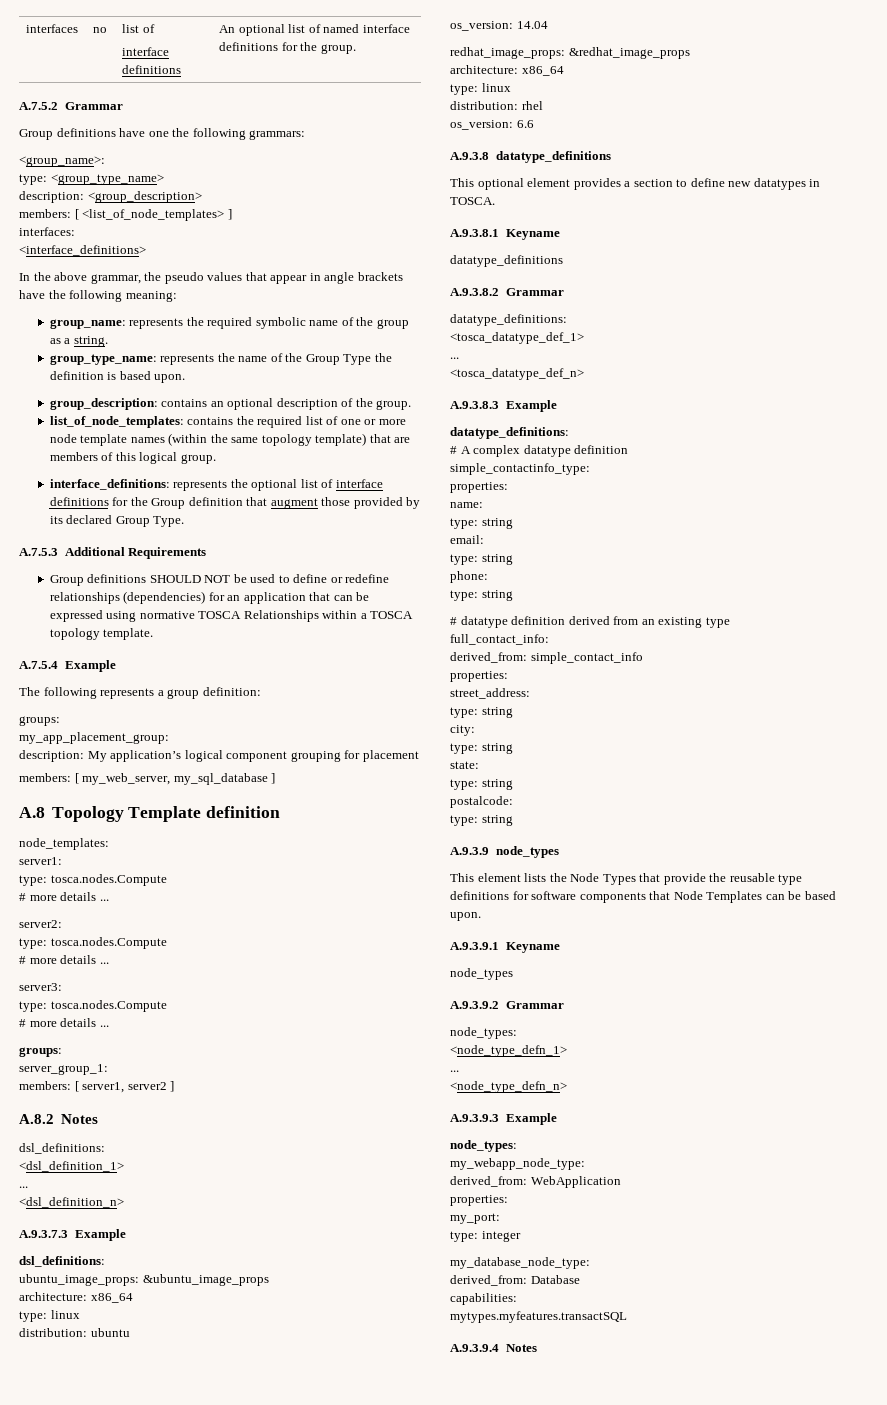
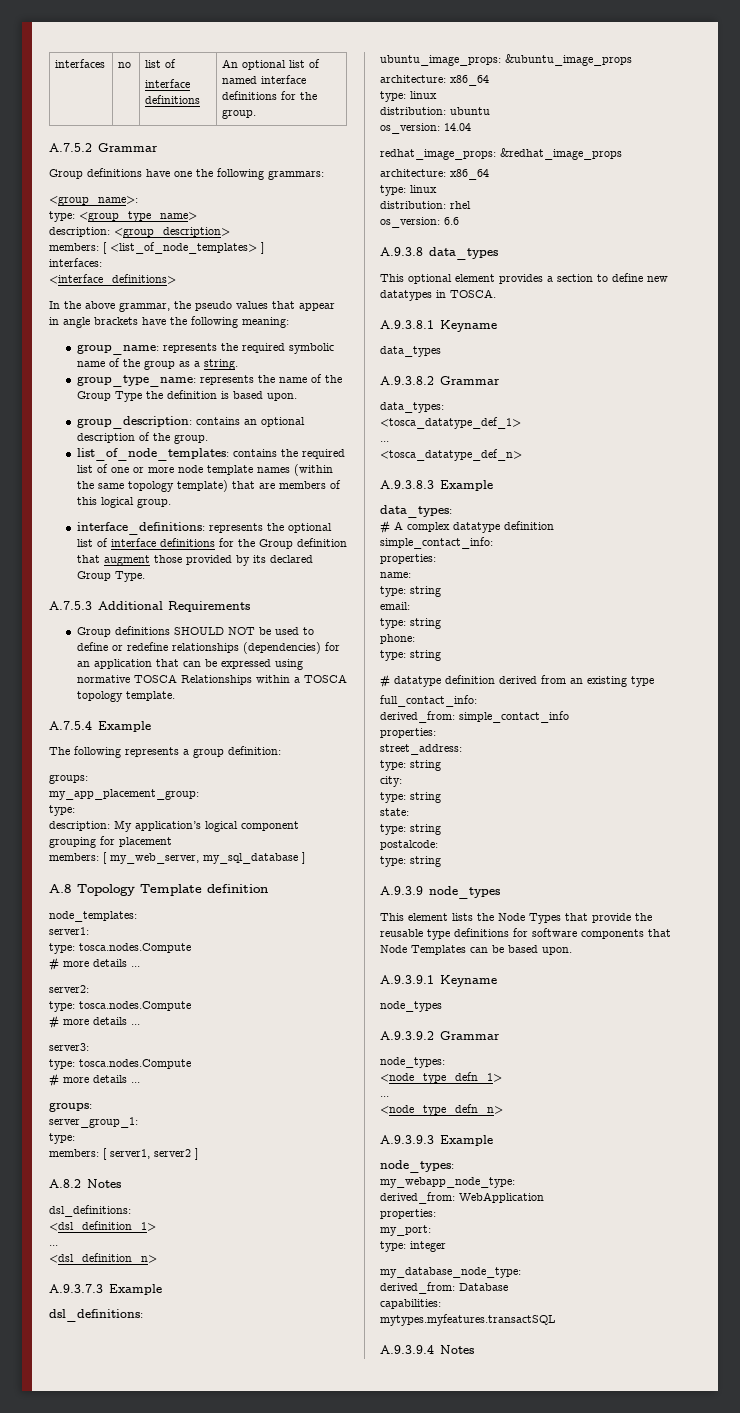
  my_app_placement_group:
+ type:
  server_group_1:
+ type:
- A.9.3.8 datatype_definitions
+ A.9.3.8 data_types
  A.9.3.8.1 Keyname
- datatype_definitions
+ data_types
  A.9.3.8.2 Grammar
- datatype_definitions:
+ data_types:
  A.9.3.8.3 Example
- datatype_definitions:
+ data_types:
- simple_contactinfo_type:
+ simple_contact_info:

